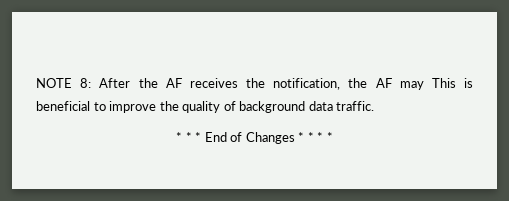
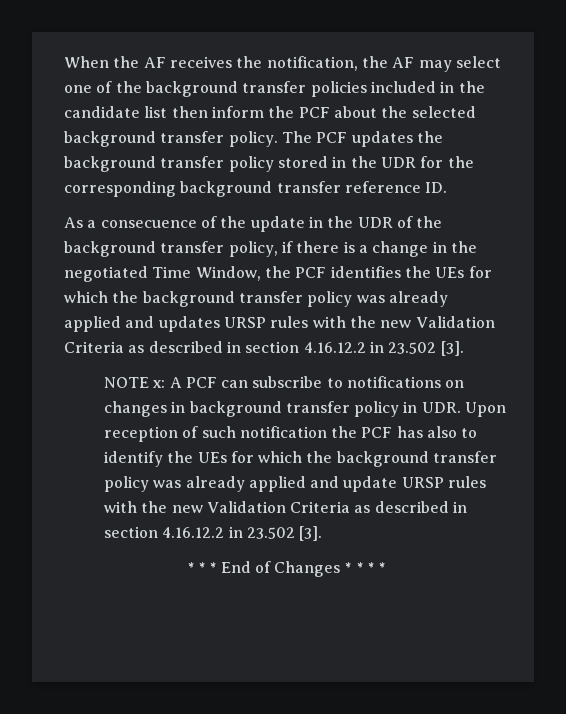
- NOTE 8: After the AF receives the notification, the AF may This is beneficial to improve the quality of background data traffic.
+ When the AF receives the notification, the AF may select one of the background transfer policies included in the candidate list then inform the PCF about the selected background transfer policy. The PCF updates the background transfer policy stored in the UDR for the corresponding background transfer reference ID.
+ As a consecuence of the update in the UDR of the background transfer policy, if there is a change in the negotiated Time Window, the PCF identifies the UEs for which the background transfer policy was already applied and updates URSP rules with the new Validation Criteria as described in section 4.16.12.2 in 23.502 [3].
+ NOTE x: A PCF can subscribe to notifications on changes in background transfer policy in UDR. Upon reception of such notification the PCF has also to identify the UEs for which the background transfer policy was already applied and update URSP rules with the new Validation Criteria as described in section 4.16.12.2 in 23.502 [3].

